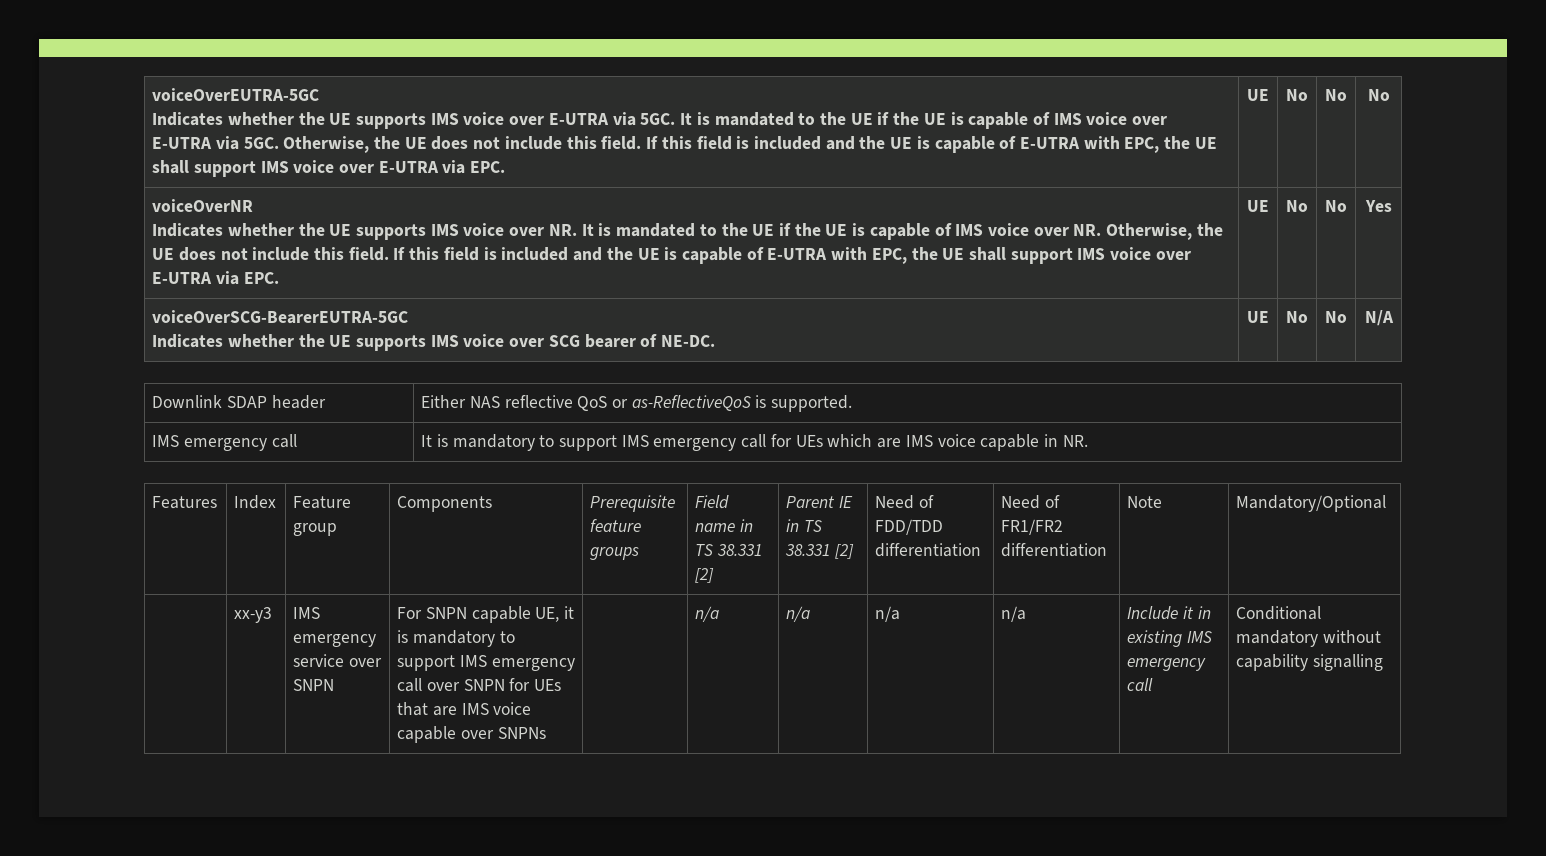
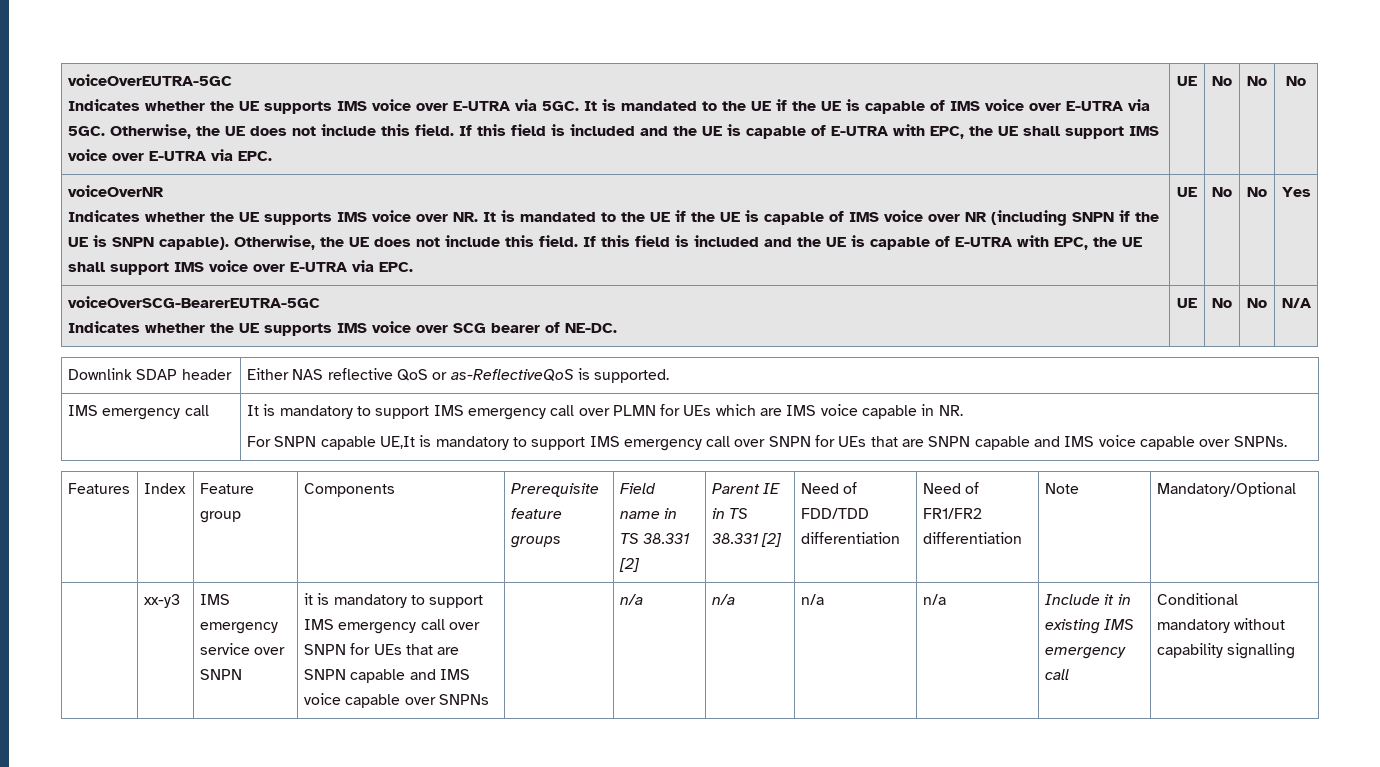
- Indicates whether the UE supports IMS voice over NR. It is mandated to the UE if the UE is capable of IMS voice over NR. Otherwise, the UE does not include this field.
+ Indicates whether the UE supports IMS voice over NR. It is mandated to the UE if the UE is capable of IMS voice over NR (including SNPN if the UE is SNPN capable). Otherwise, the UE does not include this field.
- It is mandatory to support IMS emergency call for UEs which are IMS voice capable in NR.
+ It is mandatory to support IMS emergency call over PLMN for UEs which are IMS voice capable in NR.
+ For SNPN capable UE,It is mandatory to support IMS emergency call over SNPN for UEs that are SNPN capable and IMS voice capable over SNPNs.
- For SNPN capable UE, it is mandatory to support IMS emergency call over SNPN for UEs that are IMS voice capable over SNPNs
+ it is mandatory to support IMS emergency call over SNPN for UEs that are SNPN capable and IMS voice capable over SNPNs

